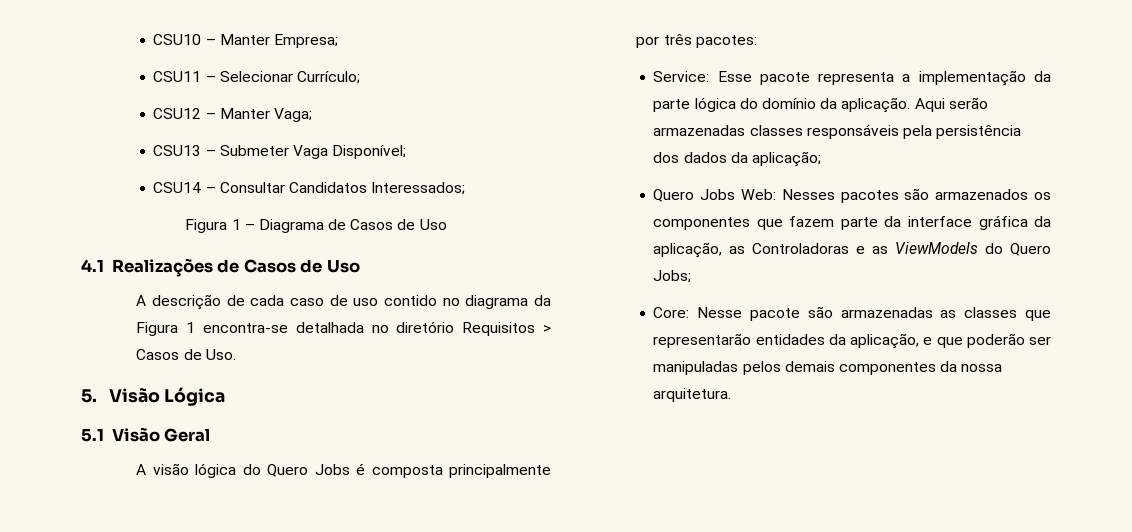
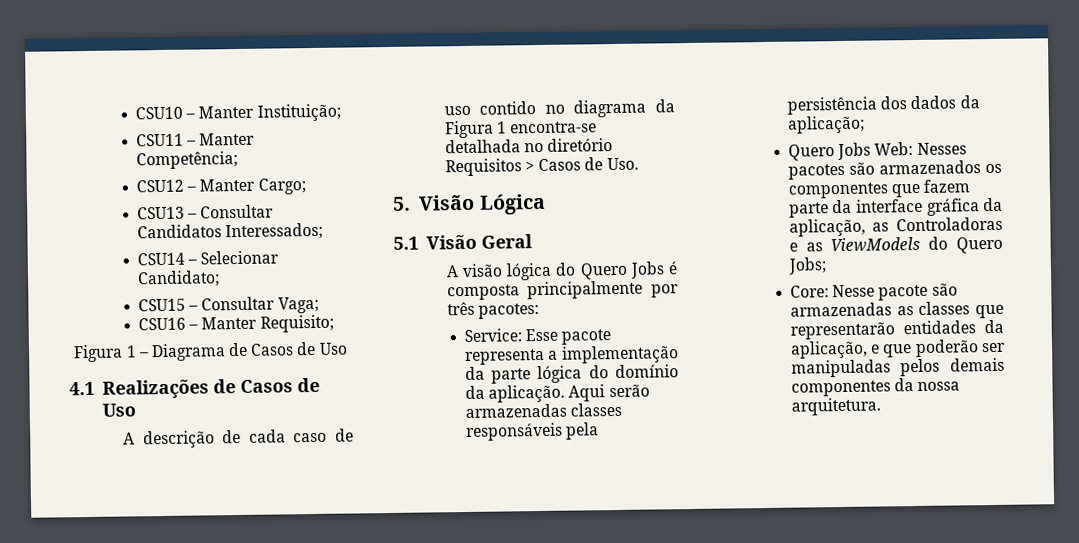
- CSU10 – Manter Empresa;
+ CSU10 – Manter Instituição;
- CSU11 – Selecionar Currículo;
+ CSU11 – Manter Competência;
- CSU12 – Manter Vaga;
+ CSU12 – Manter Cargo;
- CSU13 – Submeter Vaga Disponível;
- CSU14 – Consultar Candidatos Interessados;
+ CSU13 – Consultar Candidatos Interessados;
+ CSU14 – Selecionar Candidato;
+ CSU15 – Consultar Vaga;
+ CSU16 – Manter Requisito;

